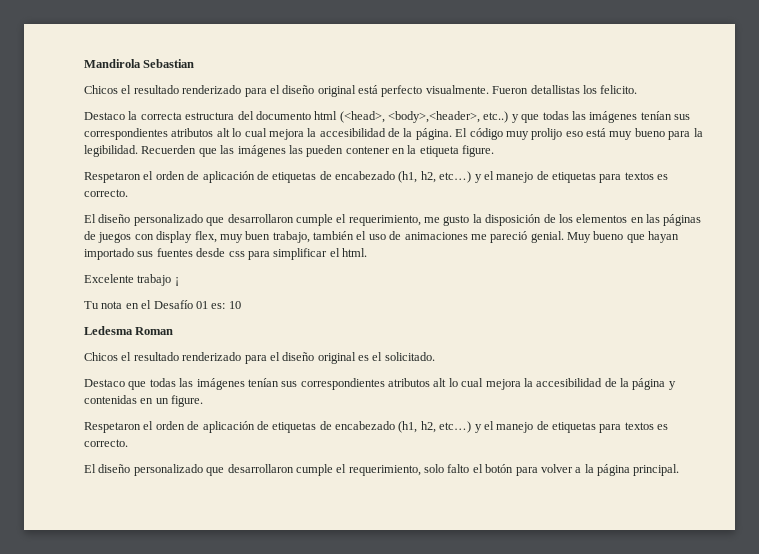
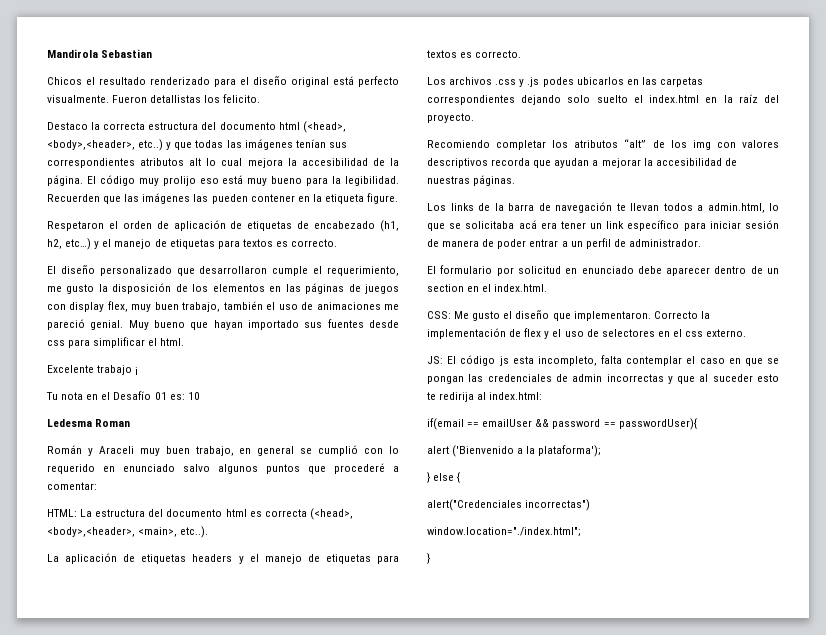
- Chicos el resultado renderizado para el diseño original es el solicitado.
- Destaco que todas las imágenes tenían sus correspondientes atributos alt lo cual mejora la accesibilidad de la página y contenidas en un figure.
- Respetaron el orden de aplicación de etiquetas de encabezado (h1, h2, etc…) y el manejo de etiquetas para textos es correcto.
- El diseño personalizado que desarrollaron cumple el requerimiento, solo falto el botón para volver a la página principal.
+ Román y Araceli muy buen trabajo, en general se cumplió con lo requerido en enunciado salvo algunos puntos que procederé a comentar:
+ HTML: La estructura del documento html es correcta (<head>, <body>,<header>, <main>, etc..).
+ La aplicación de etiquetas headers y el manejo de etiquetas para textos es correcto.
+ Los archivos .css y .js podes ubicarlos en las carpetas correspondientes dejando solo suelto el index.html en la raíz del proyecto.
+ Recomiendo completar los atributos “alt” de los img con valores descriptivos recorda que ayudan a mejorar la accesibilidad de nuestras páginas.
+ Los links de la barra de navegación te llevan todos a admin.html, lo que se solicitaba acá era tener un link específico para iniciar sesión de manera de poder entrar a un perfil de administrador.
+ El formulario por solicitud en enunciado debe aparecer dentro de un section en el index.html.
+ CSS: Me gusto el diseño que implementaron. Correcto la implementación de flex y el uso de selectores en el css externo.
+ JS: El código js esta incompleto, falta contemplar el caso en que se pongan las credenciales de admin incorrectas y que al suceder esto te redirija al index.html:
+ if(email == emailUser && password == passwordUser){
+ alert ('Bienvenido a la plataforma');
+ } else {
+ alert("Credenciales incorrectas")
+ window.location="./index.html";
+ }

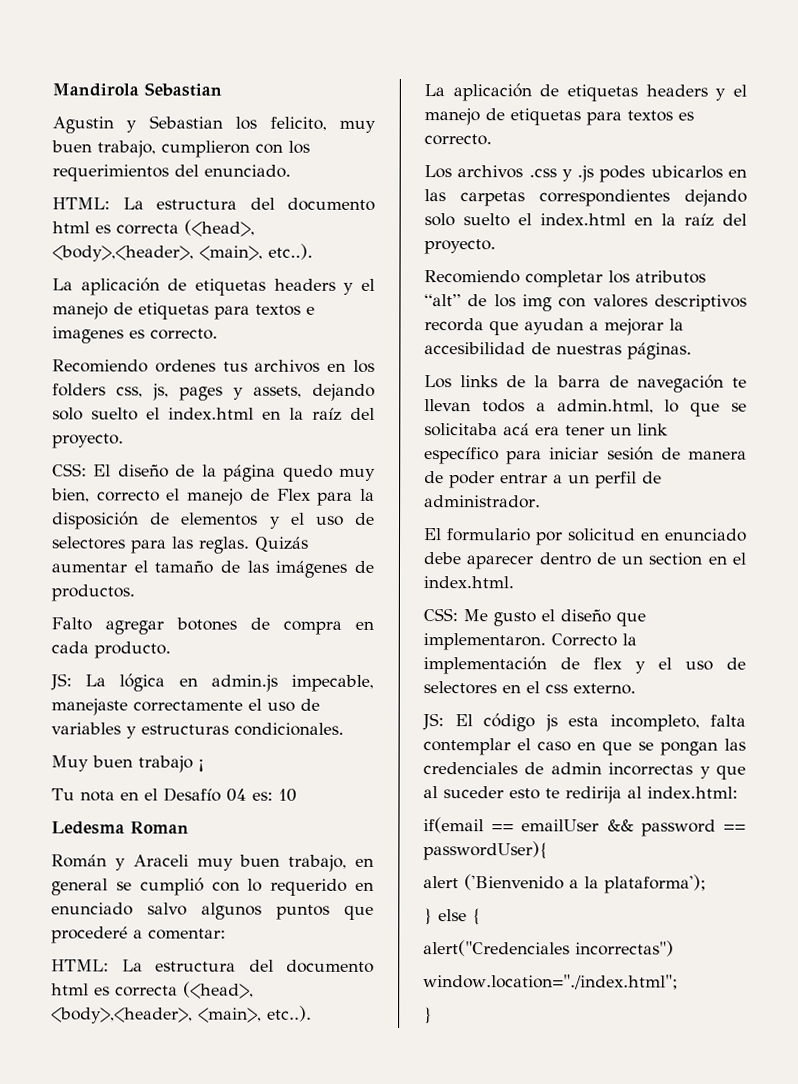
- Chicos el resultado renderizado para el diseño original está perfecto visualmente. Fueron detallistas los felicito.
- Destaco la correcta estructura del documento html (<head>, <body>,<header>, etc..) y que todas las imágenes tenían sus correspondientes atributos alt lo cual mejora la accesibilidad de la página. El código muy prolijo eso está muy bueno para la legibilidad. Recuerden que las imágenes las pueden contener en la etiqueta figure.
- Respetaron el orden de aplicación de etiquetas de encabezado (h1, h2, etc…) y el manejo de etiquetas para textos es correcto.
- El diseño personalizado que desarrollaron cumple el requerimiento, me gusto la disposición de los elementos en las páginas de juegos con display flex, muy buen trabajo, también el uso de animaciones me pareció genial. Muy bueno que hayan importado sus fuentes desde css para simplificar el html.
- Excelente trabajo ¡
+ Agustin y Sebastian los felicito, muy buen trabajo, cumplieron con los requerimientos del enunciado.
+ HTML: La estructura del documento html es correcta (<head>, <body>,<header>, <main>, etc..).
+ La aplicación de etiquetas headers y el manejo de etiquetas para textos e imagenes es correcto.
+ Recomiendo ordenes tus archivos en los folders css, js, pages y assets, dejando solo suelto el index.html en la raíz del proyecto.
+ CSS: El diseño de la página quedo muy bien, correcto el manejo de Flex para la disposición de elementos y el uso de selectores para las reglas. Quizás aumentar el tamaño de las imágenes de productos.
+ Falto agregar botones de compra en cada producto.
+ JS: La lógica en admin.js impecable, manejaste correctamente el uso de variables y estructuras condicionales.
+ Muy buen trabajo ¡
- Tu nota en el Desafío 01 es: 10
+ Tu nota en el Desafío 04 es: 10

